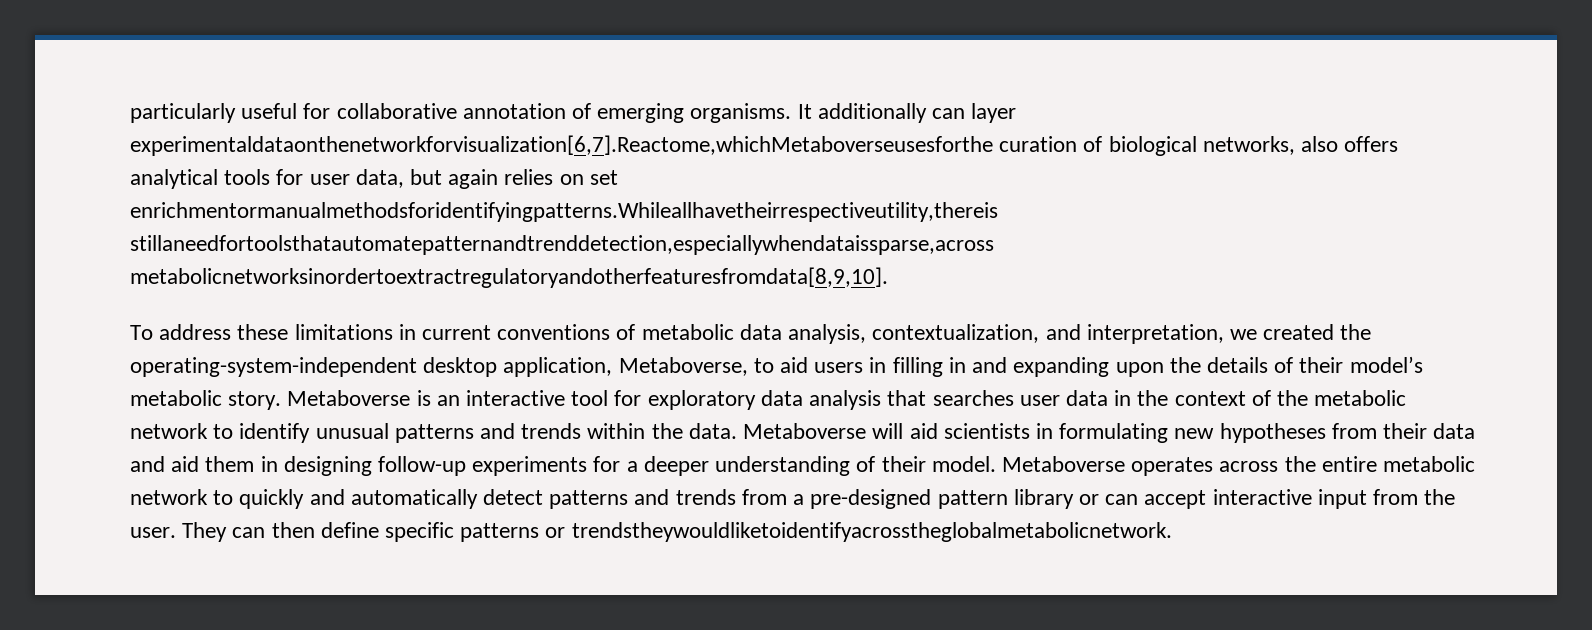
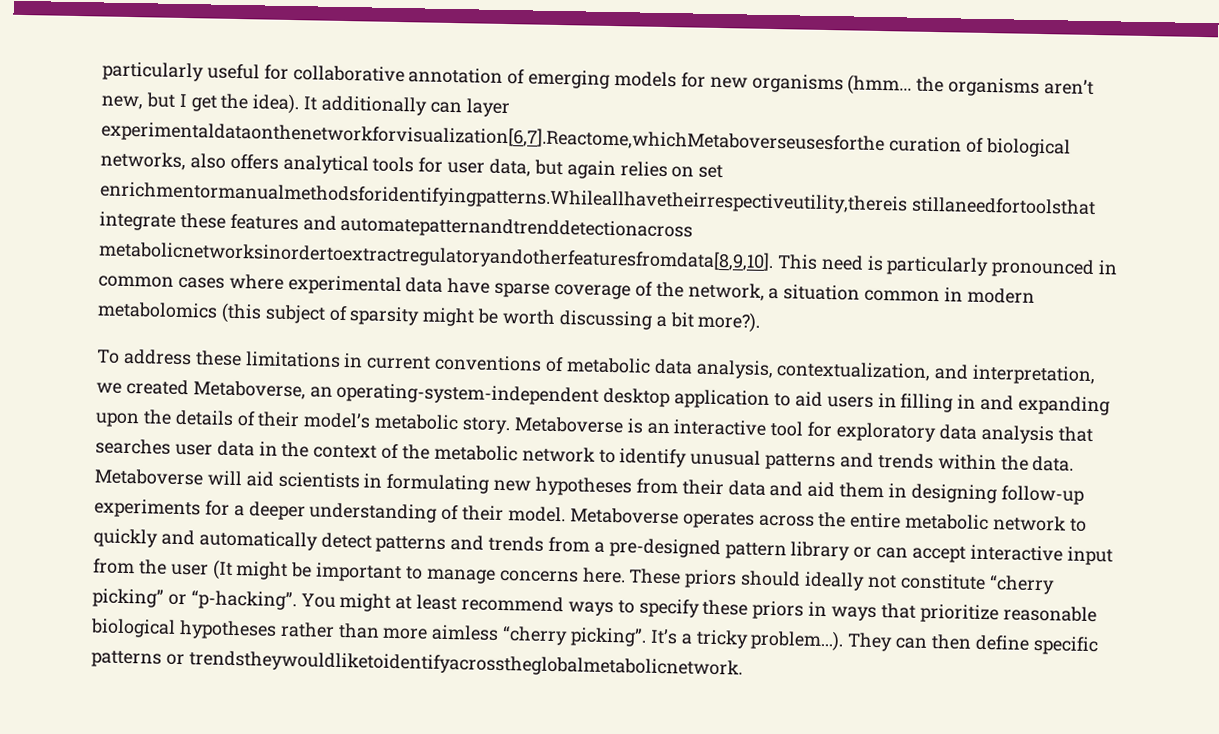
- particularly useful for collaborative annotation of emerging organisms.
+ particularly useful for collaborative annotation of emerging models for new organisms (hmm... the organisms aren’t new, but I get the idea).
- It additionally can layer experimentaldataonthenetworkforvisualization[6,7].Reactome,whichMetaboverseusesforthe curation of biological networks, also offers analytical tools for user data, but again relies on set enrichmentormanualmethodsforidentifyingpatterns.Whileallhavetheirrespectiveutility,thereis stillaneedfortoolsthatautomatepatternandtrenddetection,especiallywhendataissparse,across metabolicnetworksinordertoextractregulatoryandotherfeaturesfromdata[8,9,10].
+ It additionally can layer experimentaldataonthenetworkforvisualization[6,7].Reactome,whichMetaboverseusesforthe curation of biological networks, also offers analytical tools for user data, but again relies on set enrichmentormanualmethodsforidentifyingpatterns.Whileallhavetheirrespectiveutility,thereis stillaneedfortoolsthat integrate these features and automatepatternandtrenddetectionacross metabolicnetworksinordertoextractregulatoryandotherfeaturesfromdata[8,9,10]. This need is particularly pronounced in common cases where experimental data have sparse coverage of the network, a situation common in modern metabolomics (this subject of sparsity might be worth discussing a bit more?).
- To address these limitations in current conventions of metabolic data analysis, contextualization, and interpretation, we created the operating-system-independent desktop application, Metaboverse, to aid users in filling in and expanding upon the details of their model’s metabolic story.
+ To address these limitations in current conventions of metabolic data analysis, contextualization, and interpretation, we created Metaboverse, an operating-system-independent desktop application to aid users in filling in and expanding upon the details of their model’s metabolic story.
- Metaboverse operates across the entire metabolic network to quickly and automatically detect patterns and trends from a pre-designed pattern library or can accept interactive input from the user. They can then define specific patterns or trendstheywouldliketoidentifyacrosstheglobalmetabolicnetwork.
+ Metaboverse operates across the entire metabolic network to quickly and automatically detect patterns and trends from a pre-designed pattern library or can accept interactive input from the user (It might be important to manage concerns here. These priors should ideally not constitute “cherry picking” or “p-hacking”. You might at least recommend ways to specify these priors in ways that prioritize reasonable biological hypotheses rather than more aimless “cherry picking”. It’s a tricky problem...). They can then define specific patterns or trendstheywouldliketoidentifyacrosstheglobalmetabolicnetwork.

